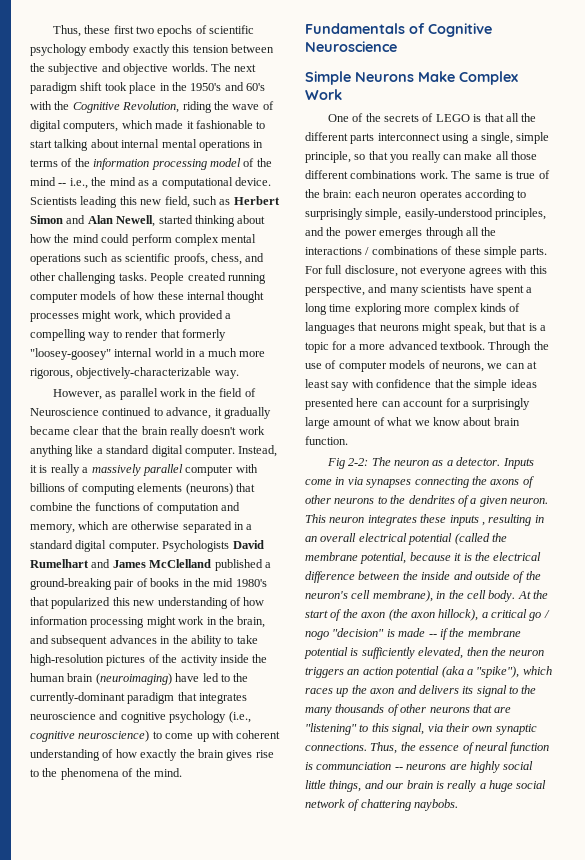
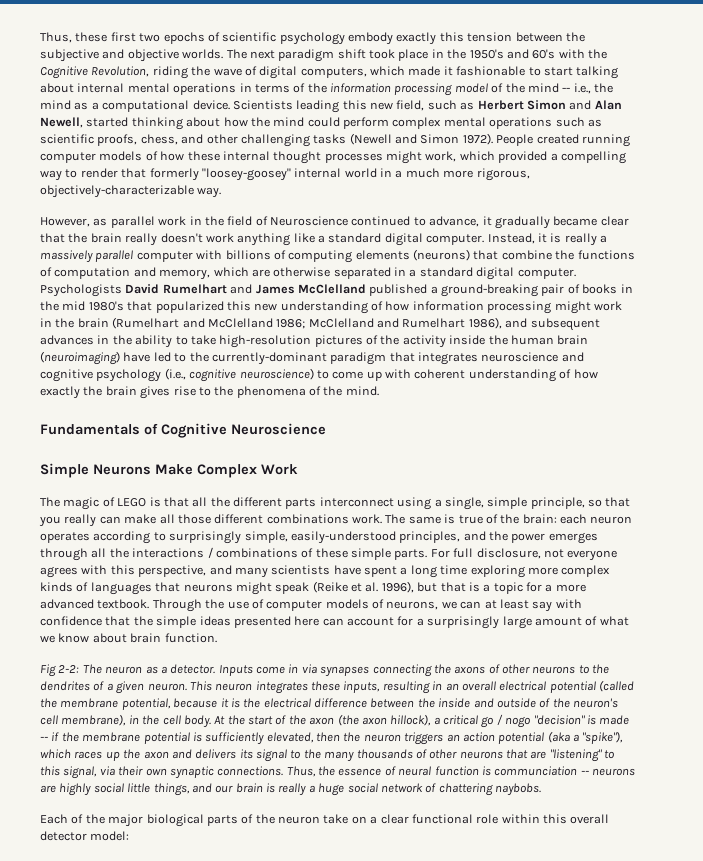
- Scientists leading this new field, such as Herbert Simon and Alan Newell, started thinking about how the mind could perform complex mental operations such as scientific proofs, chess, and other challenging tasks.
+ Scientists leading this new field, such as Herbert Simon and Alan Newell, started thinking about how the mind could perform complex mental operations such as scientific proofs, chess, and other challenging tasks (Newell and Simon 1972).
- Psychologists David Rumelhart and James McClelland published a ground-breaking pair of books in the mid 1980's that popularized this new understanding of how information processing might work in the brain, and subsequent advances in the ability to take high-resolution pictures of the activity inside the human brain (neuroimaging) have led to the currently-dominant paradigm that integrates neuroscience and cognitive psychology (i.e., cognitive neuroscience) to come up with coherent understanding of how exactly the brain gives rise to the phenomena of the mind.
+ Psychologists David Rumelhart and James McClelland published a ground-breaking pair of books in the mid 1980's that popularized this new understanding of how information processing might work in the brain (Rumelhart and McClelland 1986; McClelland and Rumelhart 1986), and subsequent advances in the ability to take high-resolution pictures of the activity inside the human brain (neuroimaging) have led to the currently-dominant paradigm that integrates neuroscience and cognitive psychology (i.e., cognitive neuroscience) to come up with coherent understanding of how exactly the brain gives rise to the phenomena of the mind.
- One of the secrets of LEGO is that all the different parts interconnect using a single, simple principle, so that you really can make all those different combinations work.
+ The magic of LEGO is that all the different parts interconnect using a single, simple principle, so that you really can make all those different combinations work.
- For full disclosure, not everyone agrees with this perspective, and many scientists have spent a long time exploring more complex kinds of languages that neurons might speak, but that is a topic for a more advanced textbook.
+ For full disclosure, not everyone agrees with this perspective, and many scientists have spent a long time exploring more complex kinds of languages that neurons might speak (Reike et al. 1996), but that is a topic for a more advanced textbook.
- This neuron integrates these inputs , resulting in an overall electrical potential (called the membrane potential, because it is the electrical difference between the inside and outside of the neuron's cell membrane), in the cell body.
+ This neuron integrates these inputs, resulting in an overall electrical potential (called the membrane potential, because it is the electrical difference between the inside and outside of the neuron's cell membrane), in the cell body.
+ Each of the major biological parts of the neuron take on a clear functional role within this overall detector model:

